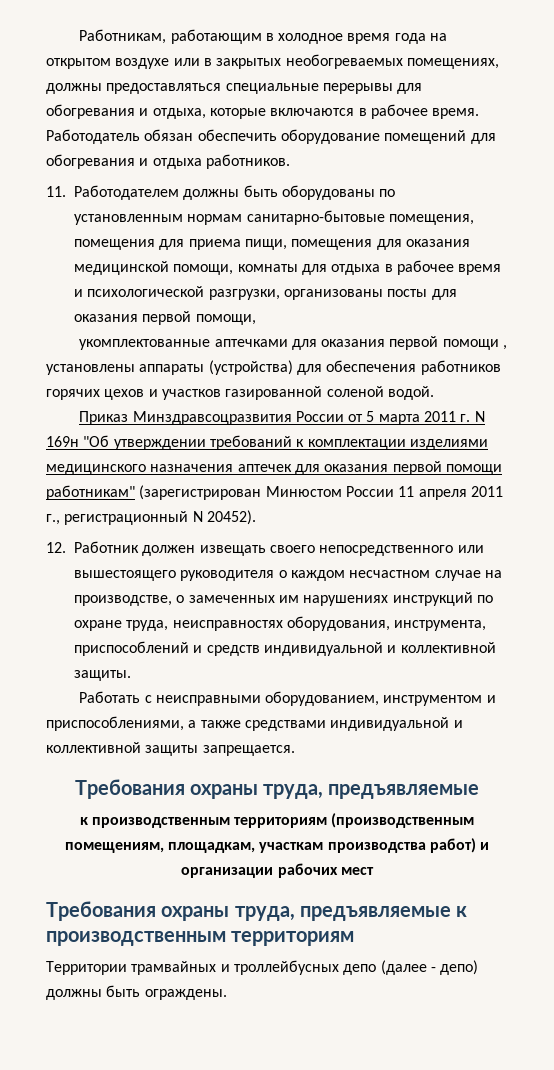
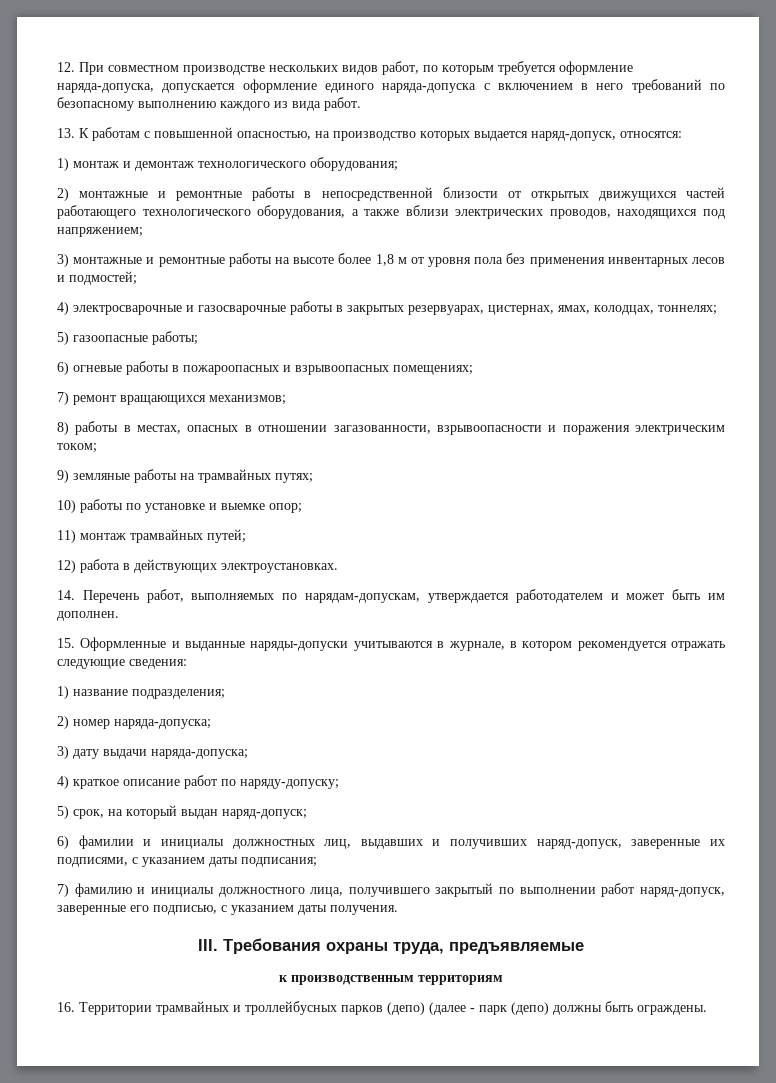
- Работникам, работающим в холодное время года на открытом воздухе или в закрытых необогреваемых помещениях, должны предоставляться специальные перерывы для обогревания и отдыха, которые включаются в рабочее время. Работодатель обязан обеспечить оборудование помещений для обогревания и отдыха работников.
- 11. Работодателем должны быть оборудованы по установленным нормам санитарно-бытовые помещения, помещения для приема пищи, помещения для оказания медицинской помощи, комнаты для отдыха в рабочее время и психологической разгрузки, организованы посты для оказания первой помощи,
- укомплектованные аптечками для оказания первой помощи , установлены аппараты (устройства) для обеспечения работников горячих цехов и участков газированной соленой водой.
- Приказ Минздравсоцразвития России от 5 марта 2011 г. N 169н "Об утверждении требований к комплектации изделиями медицинского назначения аптечек для оказания первой помощи работникам" (зарегистрирован Минюстом России 11 апреля 2011 г., регистрационный N 20452).
- 12. Работник должен извещать своего непосредственного или вышестоящего руководителя о каждом несчастном случае на производстве, о замеченных им нарушениях инструкций по охране труда, неисправностях оборудования, инструмента, приспособлений и средств индивидуальной и коллективной защиты.
- Работать с неисправными оборудованием, инструментом и приспособлениями, а также средствами индивидуальной и коллективной защиты запрещается.
- Требования охраны труда, предъявляемые
+ 12. При совместном производстве нескольких видов работ, по которым требуется оформление наряда-допуска, допускается оформление единого наряда-допуска с включением в него требований по безопасному выполнению каждого из вида работ.
+ 13. К работам с повышенной опасностью, на производство которых выдается наряд-допуск, относятся:
+ 1) монтаж и демонтаж технологического оборудования;
+ 2) монтажные и ремонтные работы в непосредственной близости от открытых движущихся частей работающего технологического оборудования, а также вблизи электрических проводов, находящихся под напряжением;
+ 3) монтажные и ремонтные работы на высоте более 1,8 м от уровня пола без применения инвентарных лесов и подмостей;
+ 4) электросварочные и газосварочные работы в закрытых резервуарах, цистернах, ямах, колодцах, тоннелях;
+ 5) газоопасные работы;
+ 6) огневые работы в пожароопасных и взрывоопасных помещениях;
+ 7) ремонт вращающихся механизмов;
+ 8) работы в местах, опасных в отношении загазованности, взрывоопасности и поражения электрическим током;
+ 9) земляные работы на трамвайных путях;
+ 10) работы по установке и выемке опор;
+ 11) монтаж трамвайных путей;
+ 12) работа в действующих электроустановках.
+ 14. Перечень работ, выполняемых по нарядам-допускам, утверждается работодателем и может быть им дополнен.
+ 15. Оформленные и выданные наряды-допуски учитываются в журнале, в котором рекомендуется отражать следующие сведения:
+ 1) название подразделения;
+ 2) номер наряда-допуска;
+ 3) дату выдачи наряда-допуска;
+ 4) краткое описание работ по наряду-допуску;
+ 5) срок, на который выдан наряд-допуск;
+ 6) фамилии и инициалы должностных лиц, выдавших и получивших наряд-допуск, заверенные их подписями, с указанием даты подписания;
+ 7) фамилию и инициалы должностного лица, получившего закрытый по выполнении работ наряд-допуск, заверенные его подписью, с указанием даты получения.
+ III. Требования охраны труда, предъявляемые
- к производственным территориям (производственным помещениям, площадкам, участкам производства работ) и организации рабочих мест
- Требования охраны труда, предъявляемые к производственным территориям
- Территории трамвайных и троллейбусных депо (далее - депо) должны быть ограждены.
+ к производственным территориям
+ 16. Территории трамвайных и троллейбусных парков (депо) (далее - парк (депо) должны быть ограждены.

